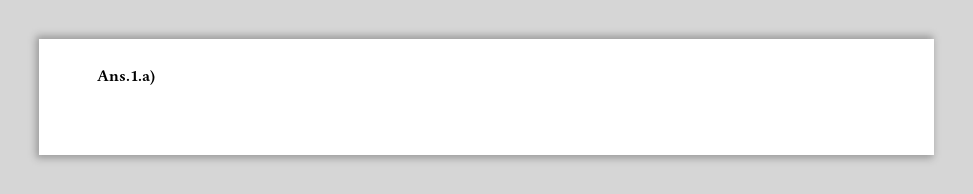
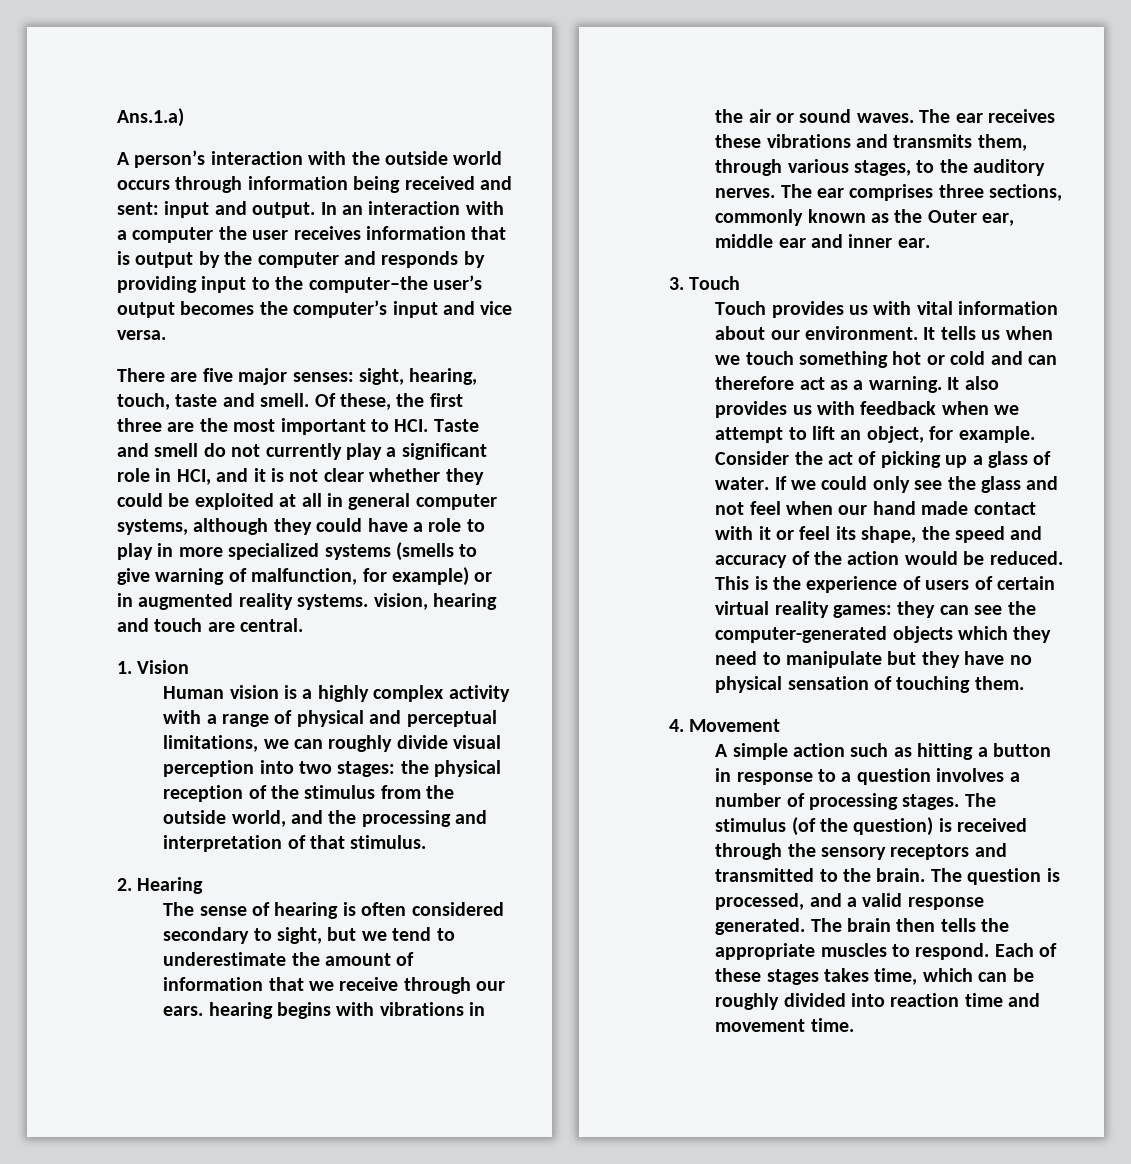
+ A person’s interaction with the outside world occurs through information being received and sent: input and output. In an interaction with a computer the user receives information that is output by the computer and responds by providing input to the computer–the user’s output becomes the computer’s input and vice versa.
+ There are five major senses: sight, hearing, touch, taste and smell. Of these, the first three are the most important to HCI. Taste and smell do not currently play a significant role in HCI, and it is not clear whether they could be exploited at all in general computer systems, although they could have a role to play in more specialized systems (smells to give warning of malfunction, for example) or in augmented reality systems. vision, hearing and touch are central.
+ 1. Vision
+ Human vision is a highly complex activity with a range of physical and perceptual limitations, we can roughly divide visual perception into two stages: the physical reception of the stimulus from the outside world, and the processing and interpretation of that stimulus.
+ 2. Hearing
+ The sense of hearing is often considered secondary to sight, but we tend to underestimate the amount of information that we receive through our ears. hearing begins with vibrations in the air or sound waves. The ear receives these vibrations and transmits them, through various stages, to the auditory nerves. The ear comprises three sections, commonly known as the Outer ear, middle ear and inner ear.
+ 3. Touch
+ Touch provides us with vital information about our environment. It tells us when we touch something hot or cold and can therefore act as a warning. It also provides us with feedback when we attempt to lift an object, for example. Consider the act of picking up a glass of water. If we could only see the glass and not feel when our hand made contact with it or feel its shape, the speed and accuracy of the action would be reduced. This is the experience of users of certain virtual reality games: they can see the computer-generated objects which they need to manipulate but they have no physical sensation of touching them.
+ 4. Movement
+ A simple action such as hitting a button in response to a question involves a number of processing stages. The stimulus (of the question) is received through the sensory receptors and transmitted to the brain. The question is processed, and a valid response generated. The brain then tells the appropriate muscles to respond. Each of these stages takes time, which can be roughly divided into reaction time and movement time.

